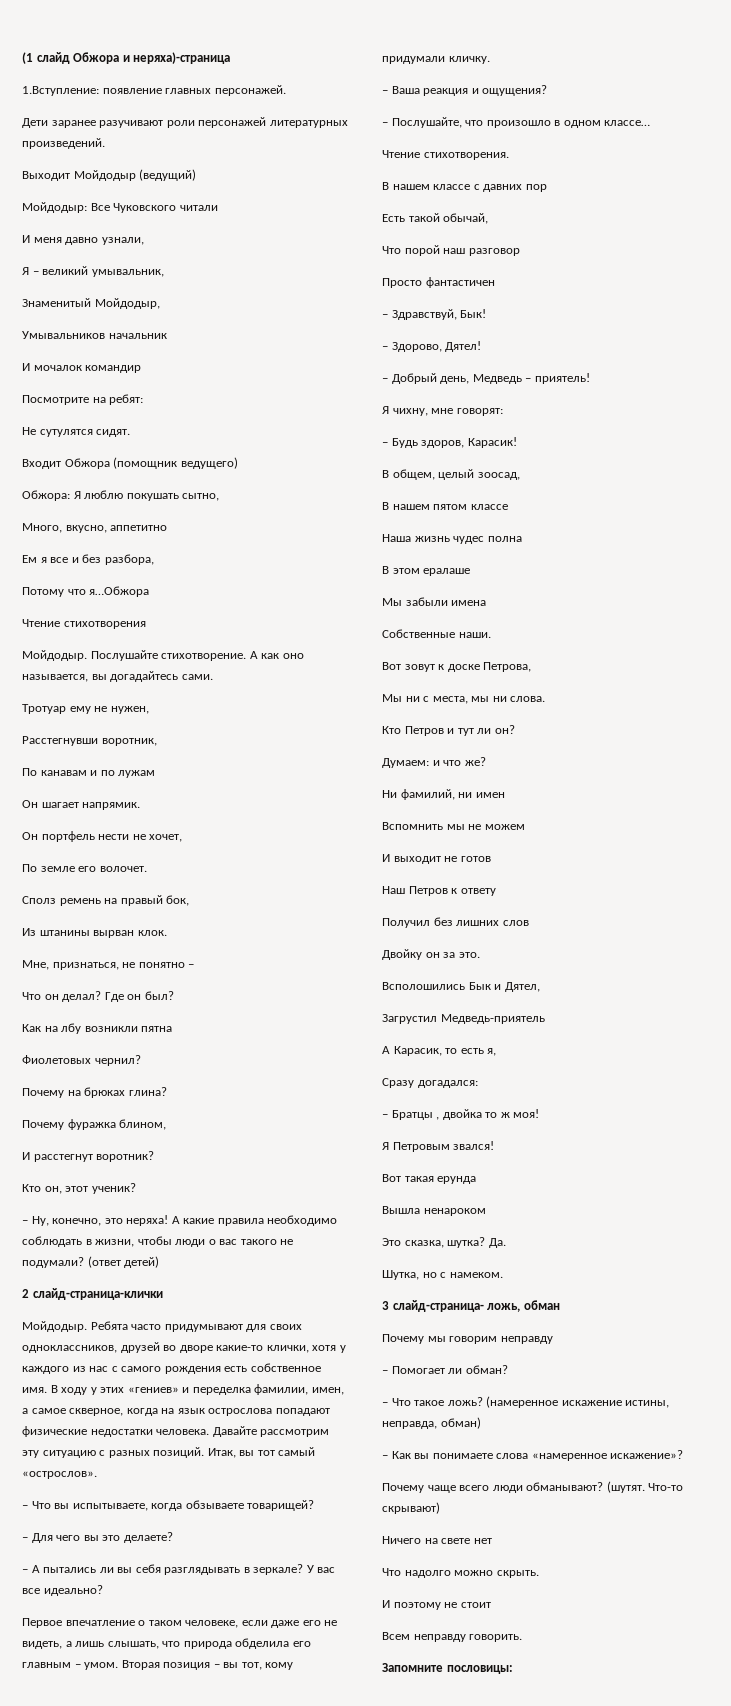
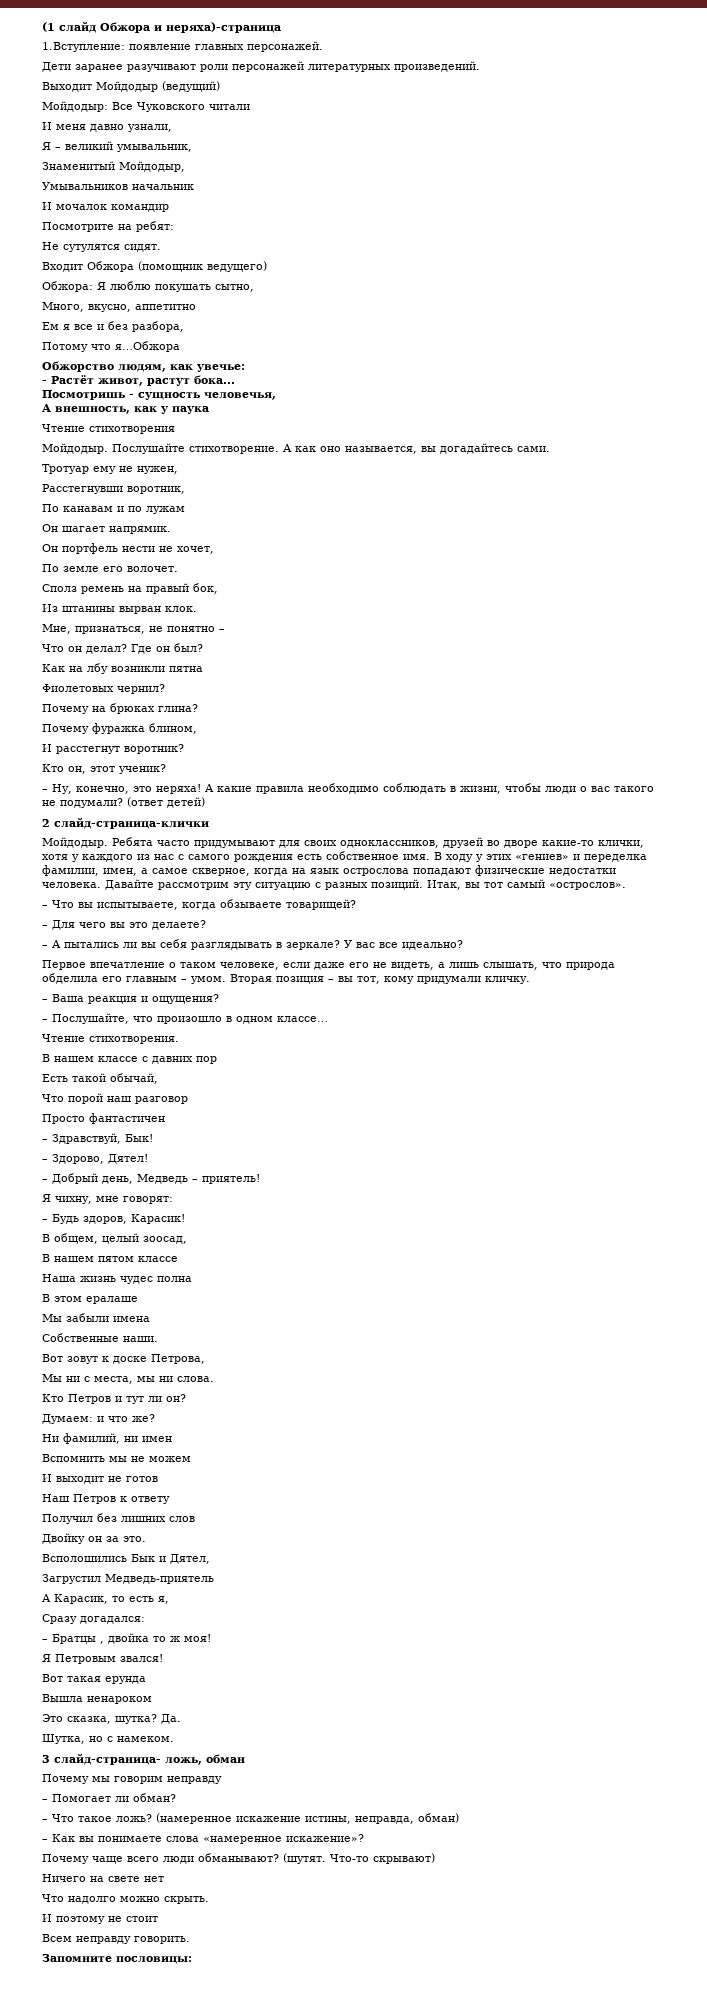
+ Обжорство людям, как увечье:
+ - Растёт живот, растут бока...
+ Посмотришь - сущность человечья,
+ А внешность, как у паука

